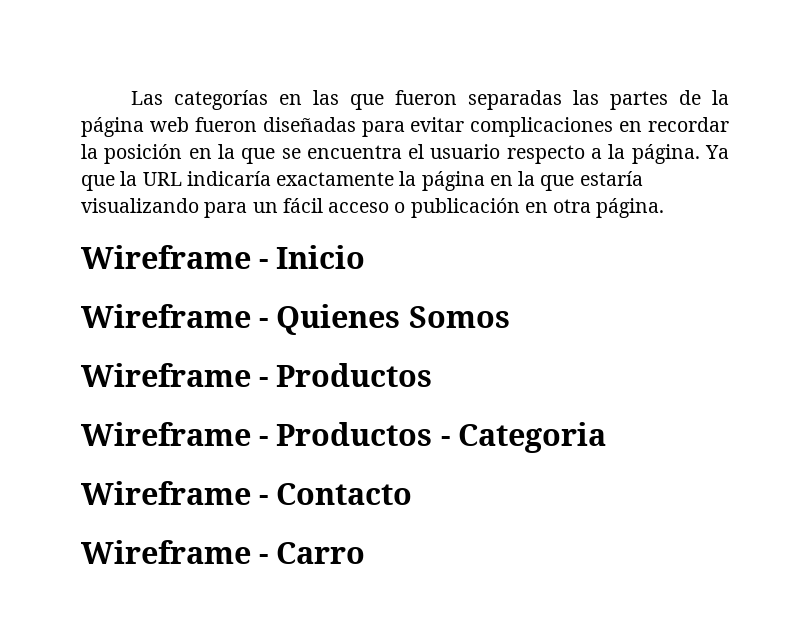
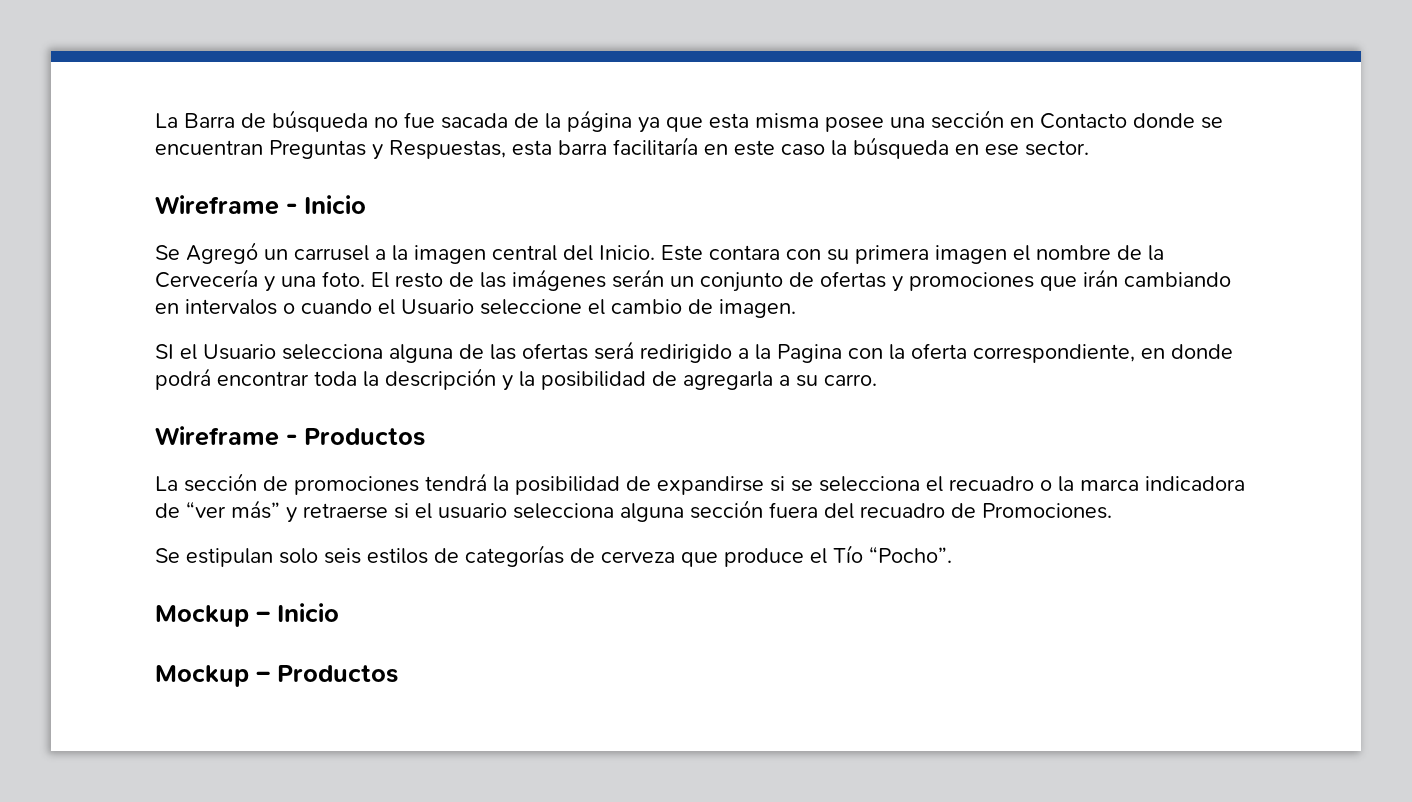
- Las categorías en las que fueron separadas las partes de la página web fueron diseñadas para evitar complicaciones en recordar la posición en la que se encuentra el usuario respecto a la página. Ya que la URL indicaría exactamente la página en la que estaría visualizando para un fácil acceso o publicación en otra página.
+ La Barra de búsqueda no fue sacada de la página ya que esta misma posee una sección en Contacto donde se encuentran Preguntas y Respuestas, esta barra facilitaría en este caso la búsqueda en ese sector.
  Wireframe - Inicio
- Wireframe - Quienes Somos
+ Se Agregó un carrusel a la imagen central del Inicio. Este contara con su primera imagen el nombre de la Cervecería y una foto. El resto de las imágenes serán un conjunto de ofertas y promociones que irán cambiando en intervalos o cuando el Usuario seleccione el cambio de imagen.
+ SI el Usuario selecciona alguna de las ofertas será redirigido a la Pagina con la oferta correspondiente, en donde podrá encontrar toda la descripción y la posibilidad de agregarla a su carro.
  Wireframe - Productos
- Wireframe - Productos - Categoria
- Wireframe - Contacto
- Wireframe - Carro
+ La sección de promociones tendrá la posibilidad de expandirse si se selecciona el recuadro o la marca indicadora de “ver más” y retraerse si el usuario selecciona alguna sección fuera del recuadro de Promociones.
+ Se estipulan solo seis estilos de categorías de cerveza que produce el Tío “Pocho”.
+ Mockup – Inicio
+ Mockup – Productos

